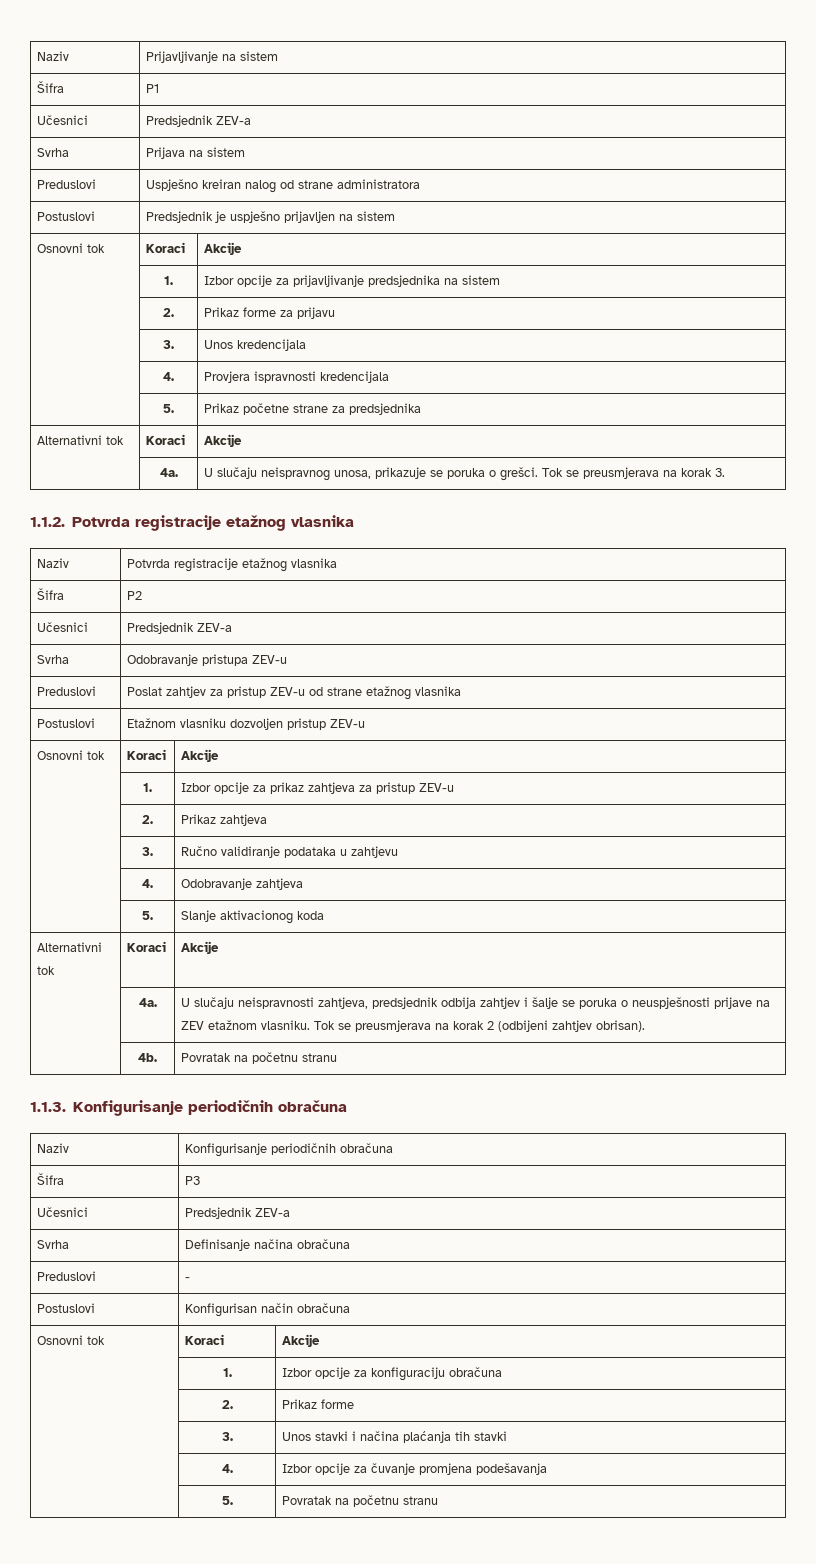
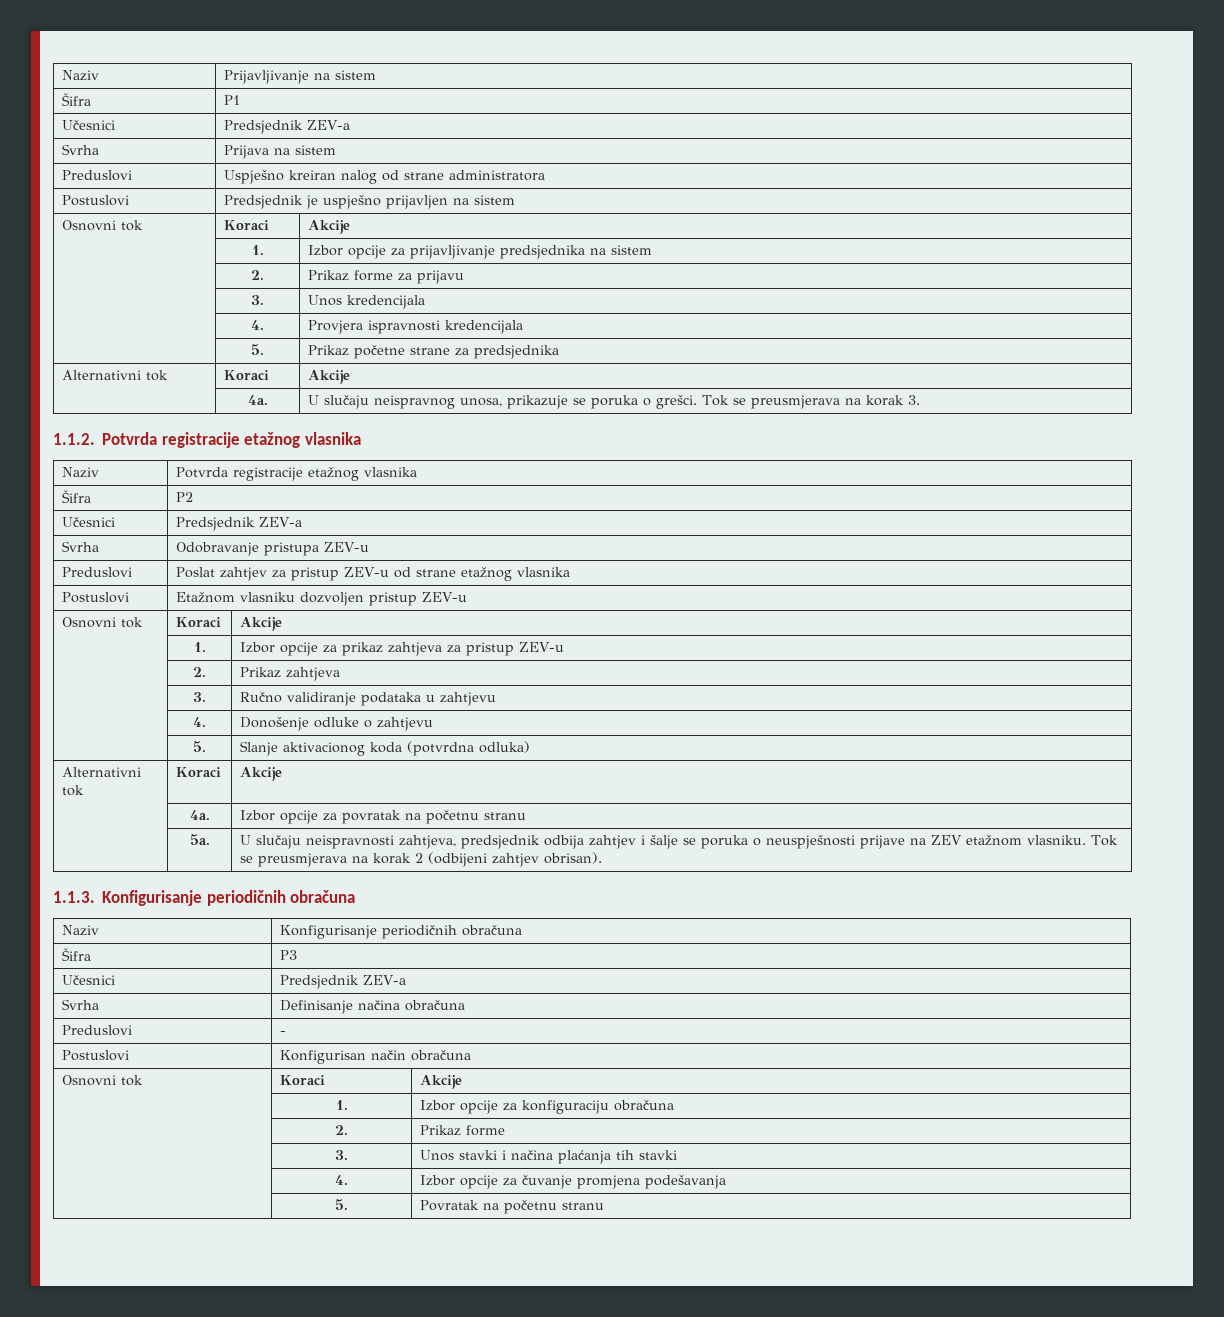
- | 4. | Odobravanje zahtjeva
+ | 4. | Donošenje odluke o zahtjevu
- | 5. | Slanje aktivacionog koda
+ | 5. | Slanje aktivacionog koda (potvrdna odluka)
  Alternativni tok | Koraci | Akcije
- | 4a. | U slučaju neispravnosti zahtjeva, predsjednik odbija zahtjev i šalje se poruka o neuspješnosti prijave na ZEV etažnom vlasniku. Tok se preusmjerava na korak 2 (odbijeni zahtjev obrisan).
+ | 4a. | Izbor opcije za povratak na početnu stranu
+ | 5a. | U slučaju neispravnosti zahtjeva, predsjednik odbija zahtjev i šalje se poruka o neuspješnosti prijave na ZEV etažnom vlasniku. Tok se preusmjerava na korak 2 (odbijeni zahtjev obrisan).
- | 4b. | Povratak na početnu stranu

